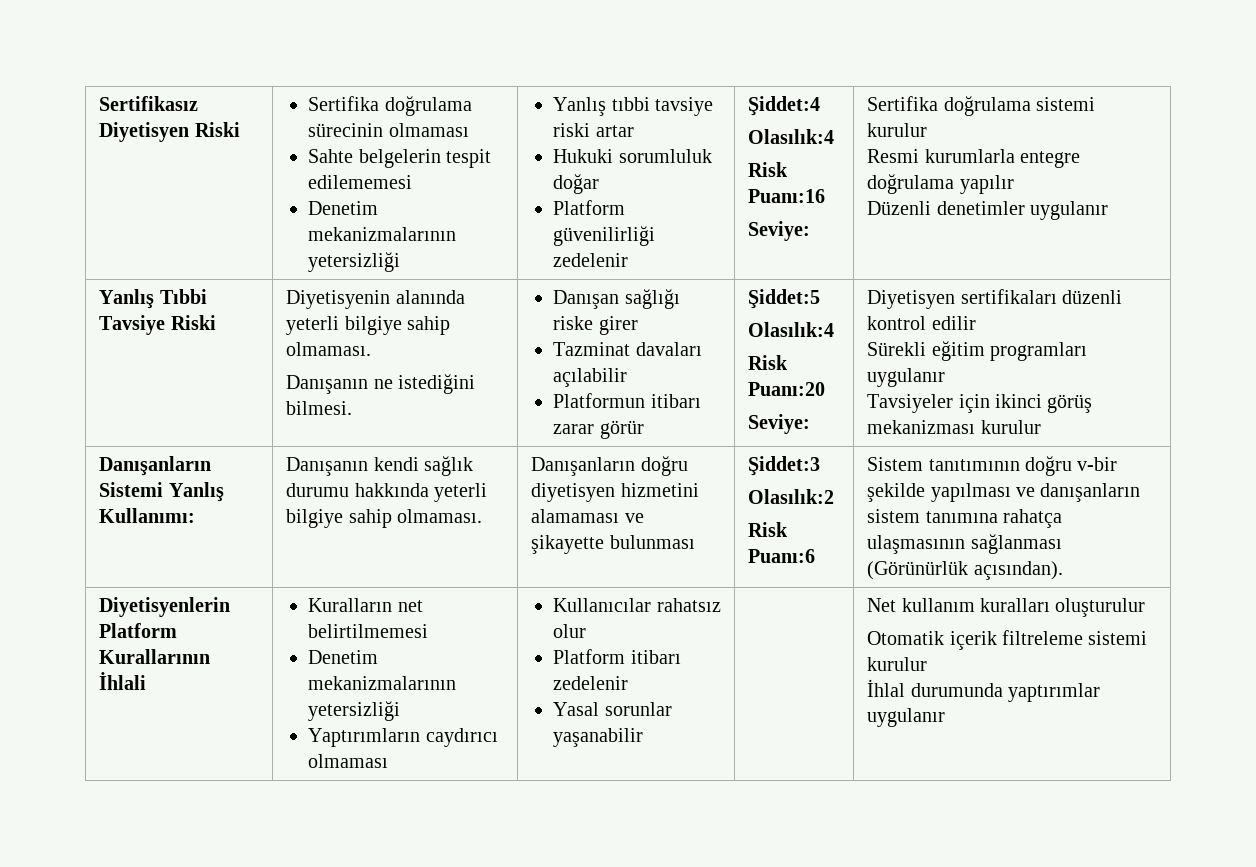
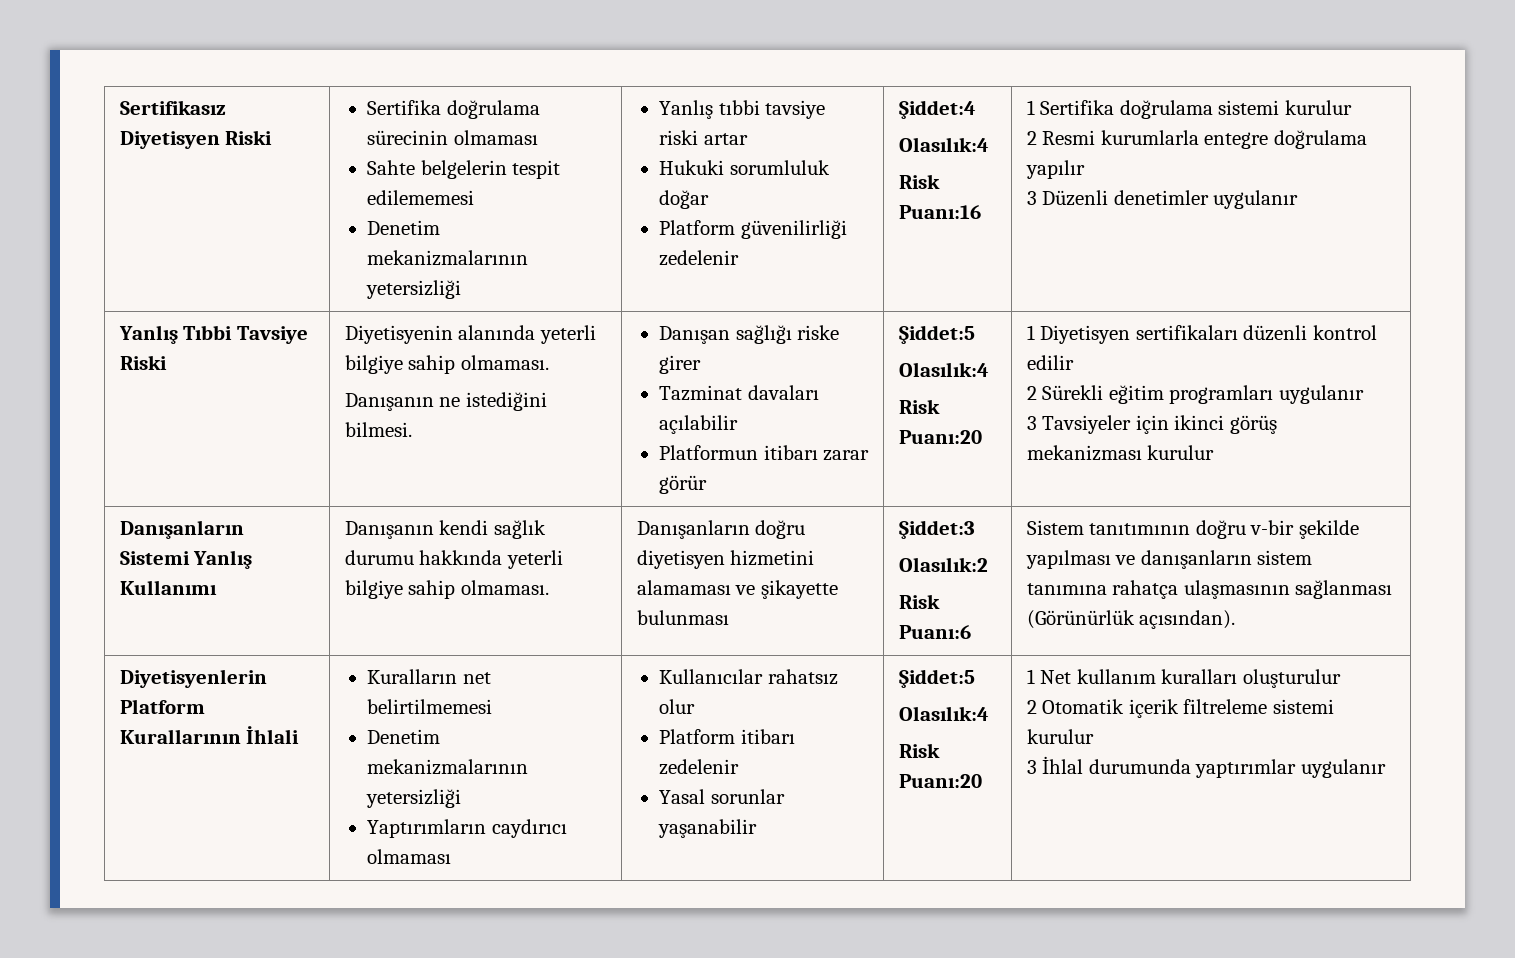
- Seviye: | Sertifika doğrulama sistemi kurulur
+ 1 Sertifika doğrulama sistemi kurulur
- Resmi kurumlarla entegre doğrulama yapılır
+ 2 Resmi kurumlarla entegre doğrulama yapılır
- Düzenli denetimler uygulanır
+ 3 Düzenli denetimler uygulanır
- Seviye: | Diyetisyen sertifikaları düzenli kontrol edilir
+ 1 Diyetisyen sertifikaları düzenli kontrol edilir
- Sürekli eğitim programları uygulanır
+ 2 Sürekli eğitim programları uygulanır
- Tavsiyeler için ikinci görüş mekanizması kurulur
+ 3 Tavsiyeler için ikinci görüş mekanizması kurulur
- Danışanların Sistemi Yanlış Kullanımı: | Danışanın kendi sağlık durumu hakkında yeterli bilgiye sahip olmaması. | Danışanların doğru diyetisyen hizmetini alamaması ve şikayette bulunması | Şiddet:3
+ Danışanların Sistemi Yanlış Kullanımı | Danışanın kendi sağlık durumu hakkında yeterli bilgiye sahip olmaması. | Danışanların doğru diyetisyen hizmetini alamaması ve şikayette bulunması | Şiddet:3
- Yasal sorunlar yaşanabilir | | Net kullanım kuralları oluşturulur
+ Yasal sorunlar yaşanabilir | Şiddet:5
+ Olasılık:4
+ Risk Puanı:20 | 1 Net kullanım kuralları oluşturulur
- Otomatik içerik filtreleme sistemi kurulur
+ 2 Otomatik içerik filtreleme sistemi kurulur
- İhlal durumunda yaptırımlar uygulanır
+ 3 İhlal durumunda yaptırımlar uygulanır

